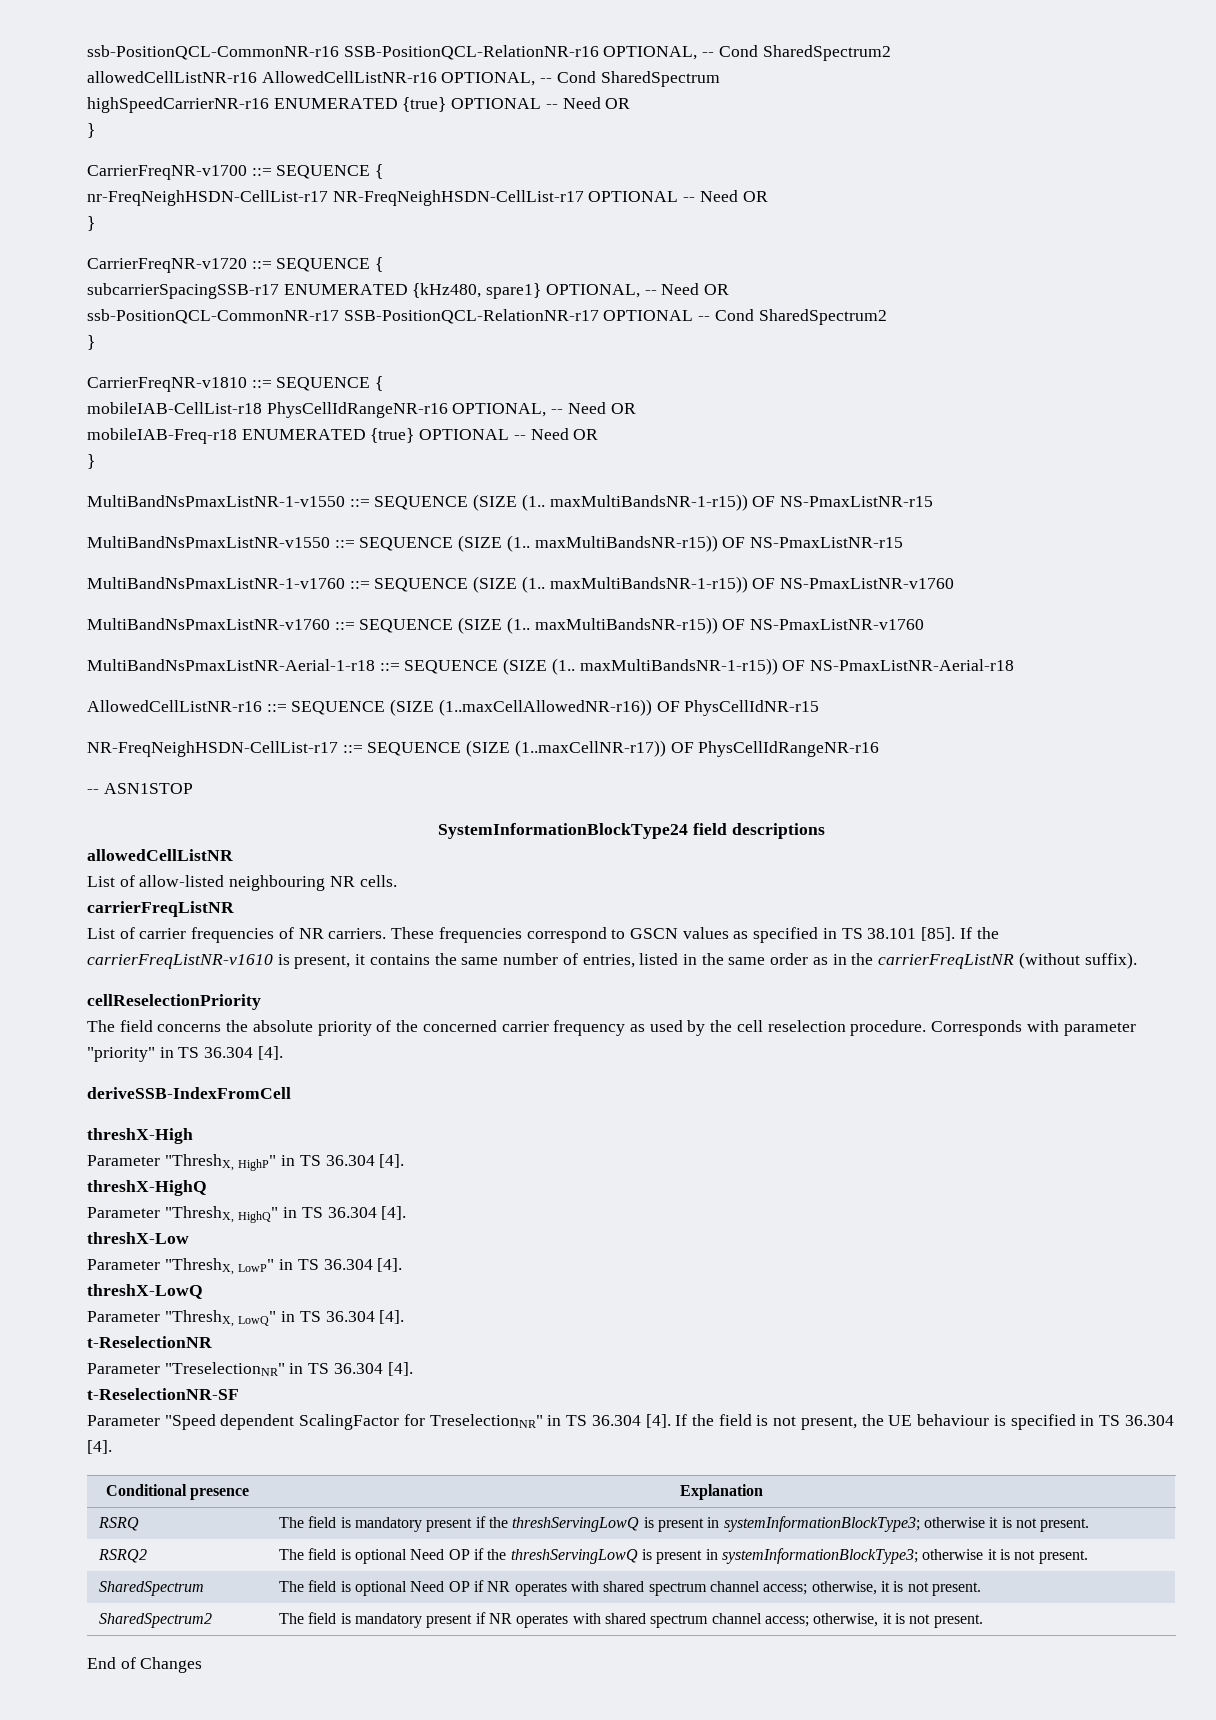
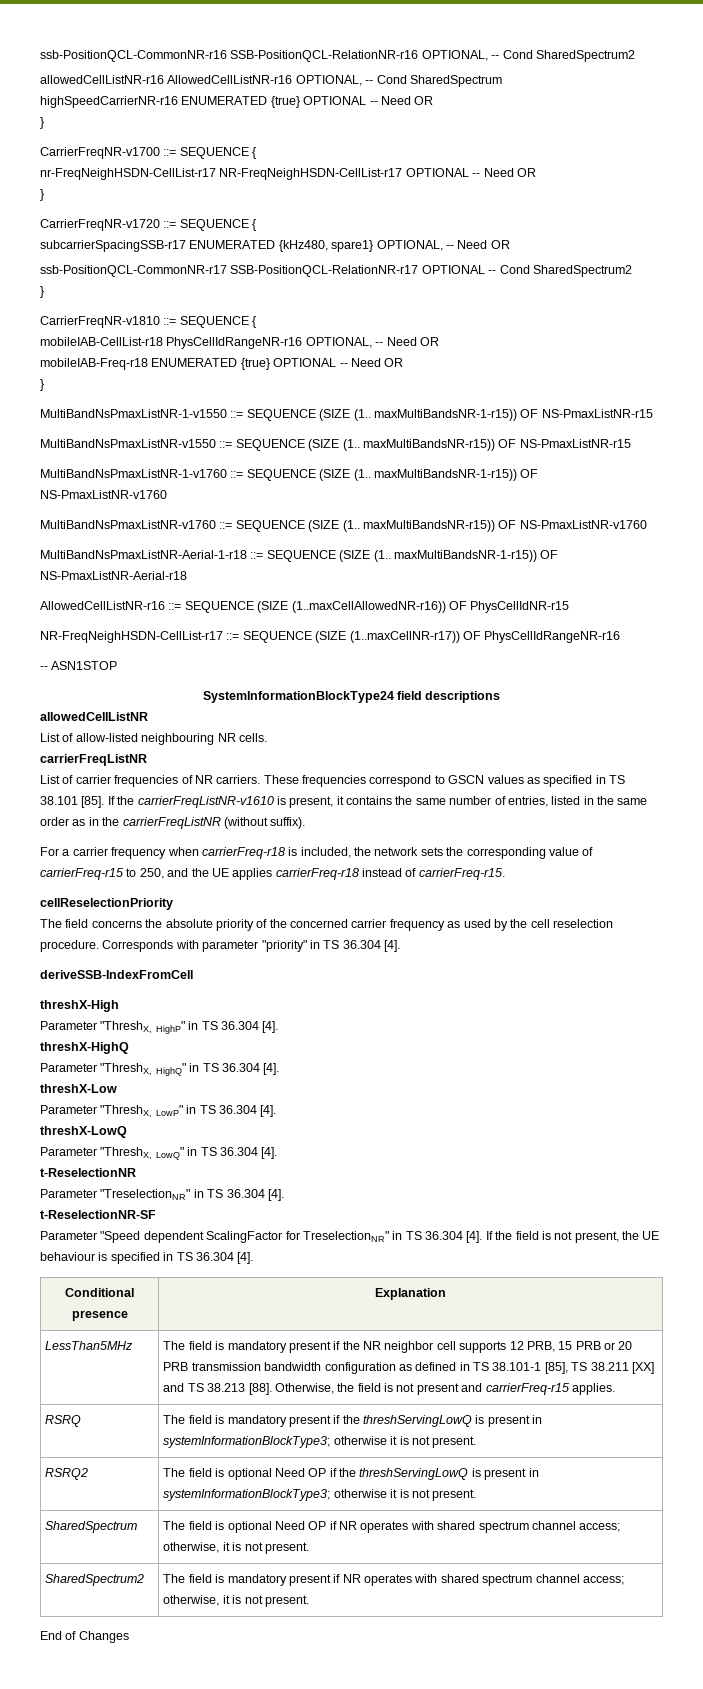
+ For a carrier frequency when carrierFreq-r18 is included, the network sets the corresponding value of carrierFreq-r15 to 250, and the UE applies carrierFreq-r18 instead of carrierFreq-r15.
+ LessThan5MHz | The field is mandatory present if the NR neighbor cell supports 12 PRB, 15 PRB or 20 PRB transmission bandwidth configuration as defined in TS 38.101-1 [85], TS 38.211 [XX] and TS 38.213 [88]. Otherwise, the field is not present and carrierFreq-r15 applies.

